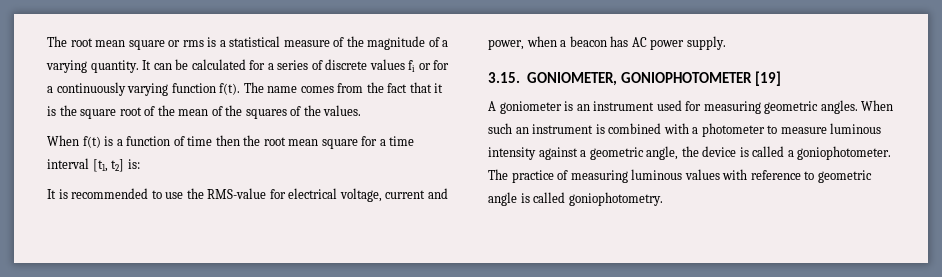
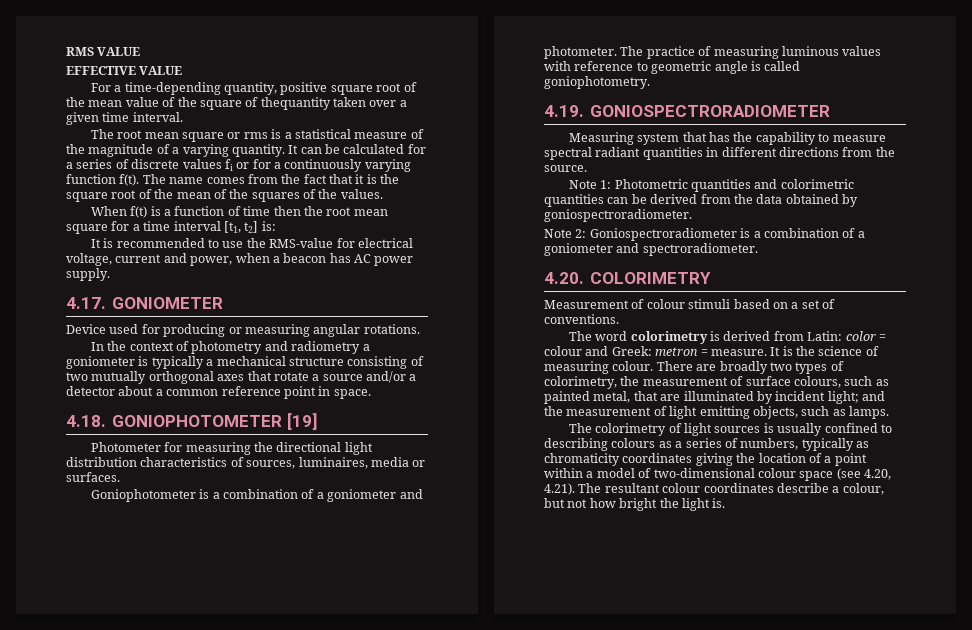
+ RMS VALUE
+ EFFECTIVE VALUE
+ For a time-depending quantity, positive square root of the mean value of the square of thequantity taken over a given time interval.
- 3.15. GONIOMETER, GONIOPHOTOMETER [19]
- A goniometer is an instrument used for measuring geometric angles. When such an instrument is combined with a photometer to measure luminous intensity against a geometric angle, the device is called a goniophotometer.
+ 4.17. GONIOMETER
+ Device used for producing or measuring angular rotations.
+ In the context of photometry and radiometry a goniometer is typically a mechanical structure consisting of two mutually orthogonal axes that rotate a source and/or a detector about a common reference point in space.
+ 4.18. GONIOPHOTOMETER [19]
+ Photometer for measuring the directional light distribution characteristics of sources, luminaires, media or surfaces.
+ Goniophotometer is a combination of a goniometer and photometer.
+ 4.19. GONIOSPECTRORADIOMETER
+ Measuring system that has the capability to measure spectral radiant quantities in different directions from the source.
+ Note 1: Photometric quantities and colorimetric quantities can be derived from the data obtained by goniospectroradiometer.
+ Note 2: Goniospectroradiometer is a combination of a goniometer and spectroradiometer.
+ 4.20. COLORIMETRY
+ Measurement of colour stimuli based on a set of conventions.
+ The word colorimetry is derived from Latin: color = colour and Greek: metron = measure. It is the science of measuring colour. There are broadly two types of colorimetry, the measurement of surface colours, such as painted metal, that are illuminated by incident light; and the measurement of light emitting objects, such as lamps.
+ The colorimetry of light sources is usually confined to describing colours as a series of numbers, typically as chromaticity coordinates giving the location of a point within a model of two-dimensional colour space (see 4.20, 4.21). The resultant colour coordinates describe a colour, but not how bright the light is.

